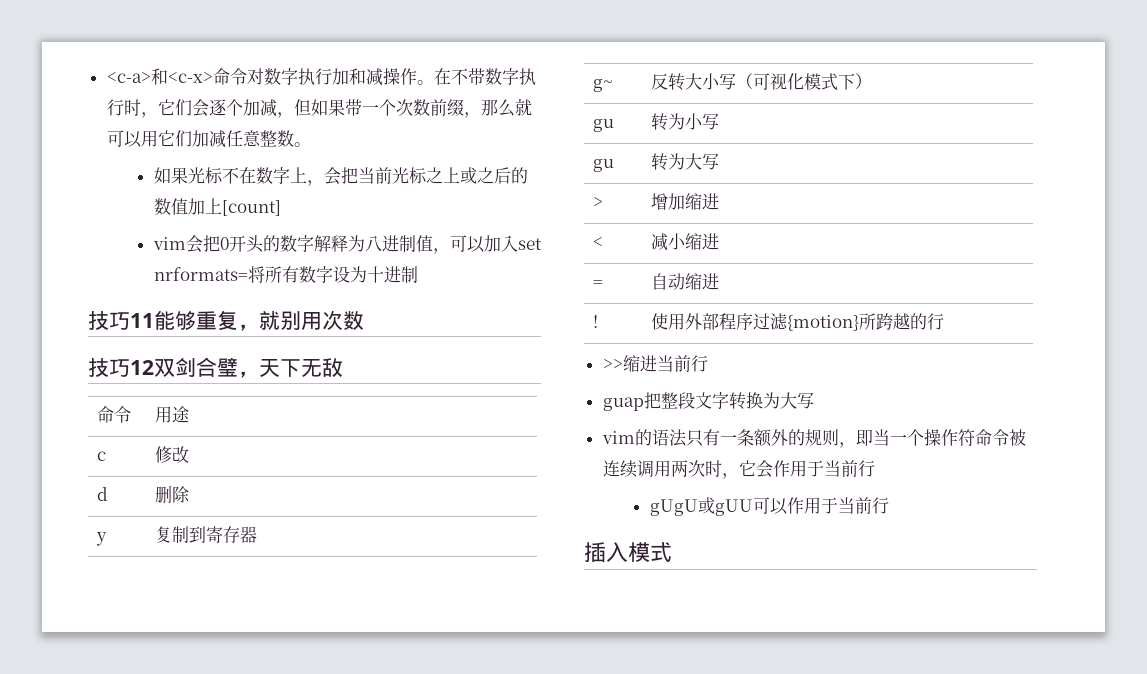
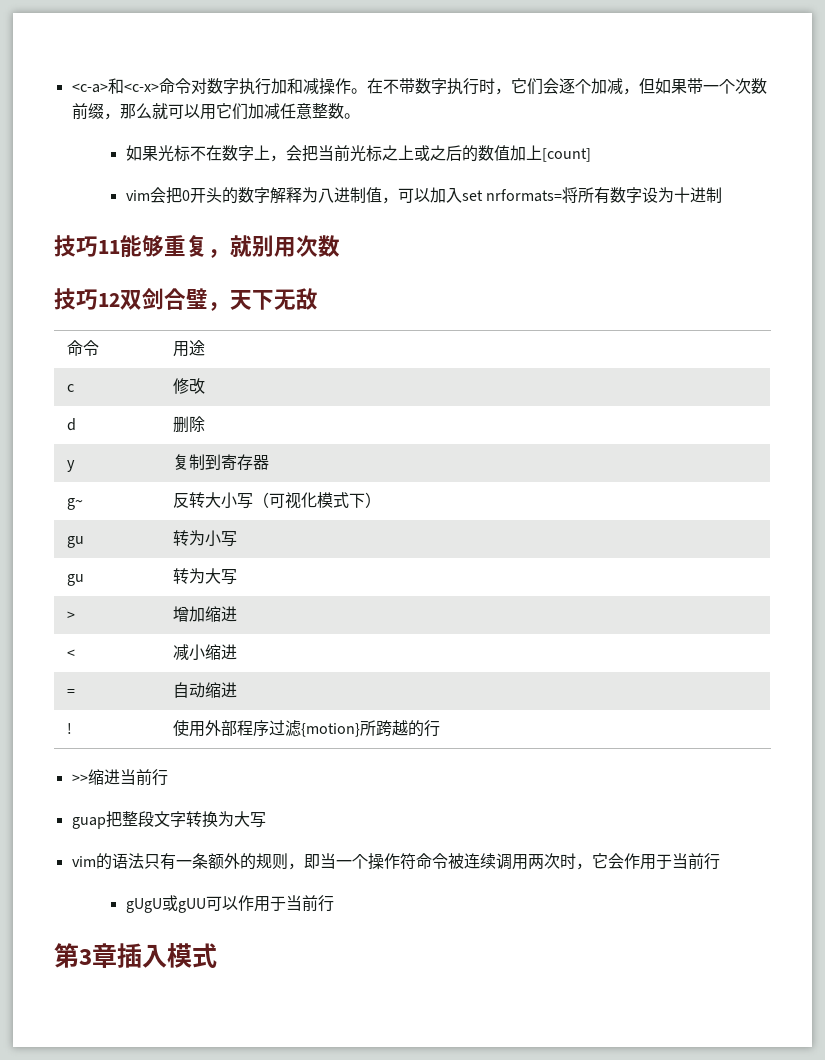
- 插入模式
+ 第3章插入模式

